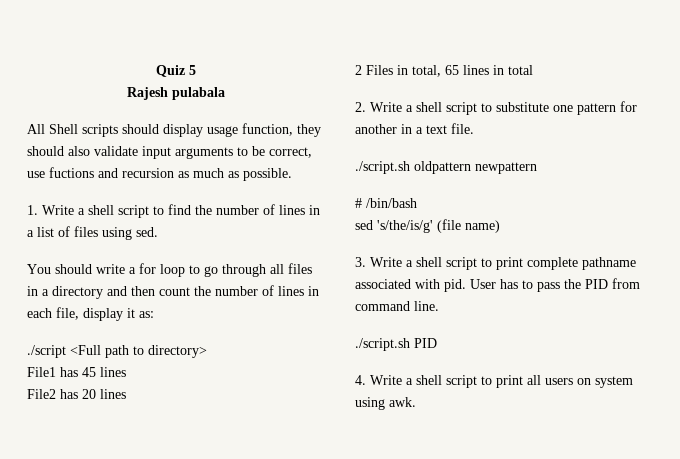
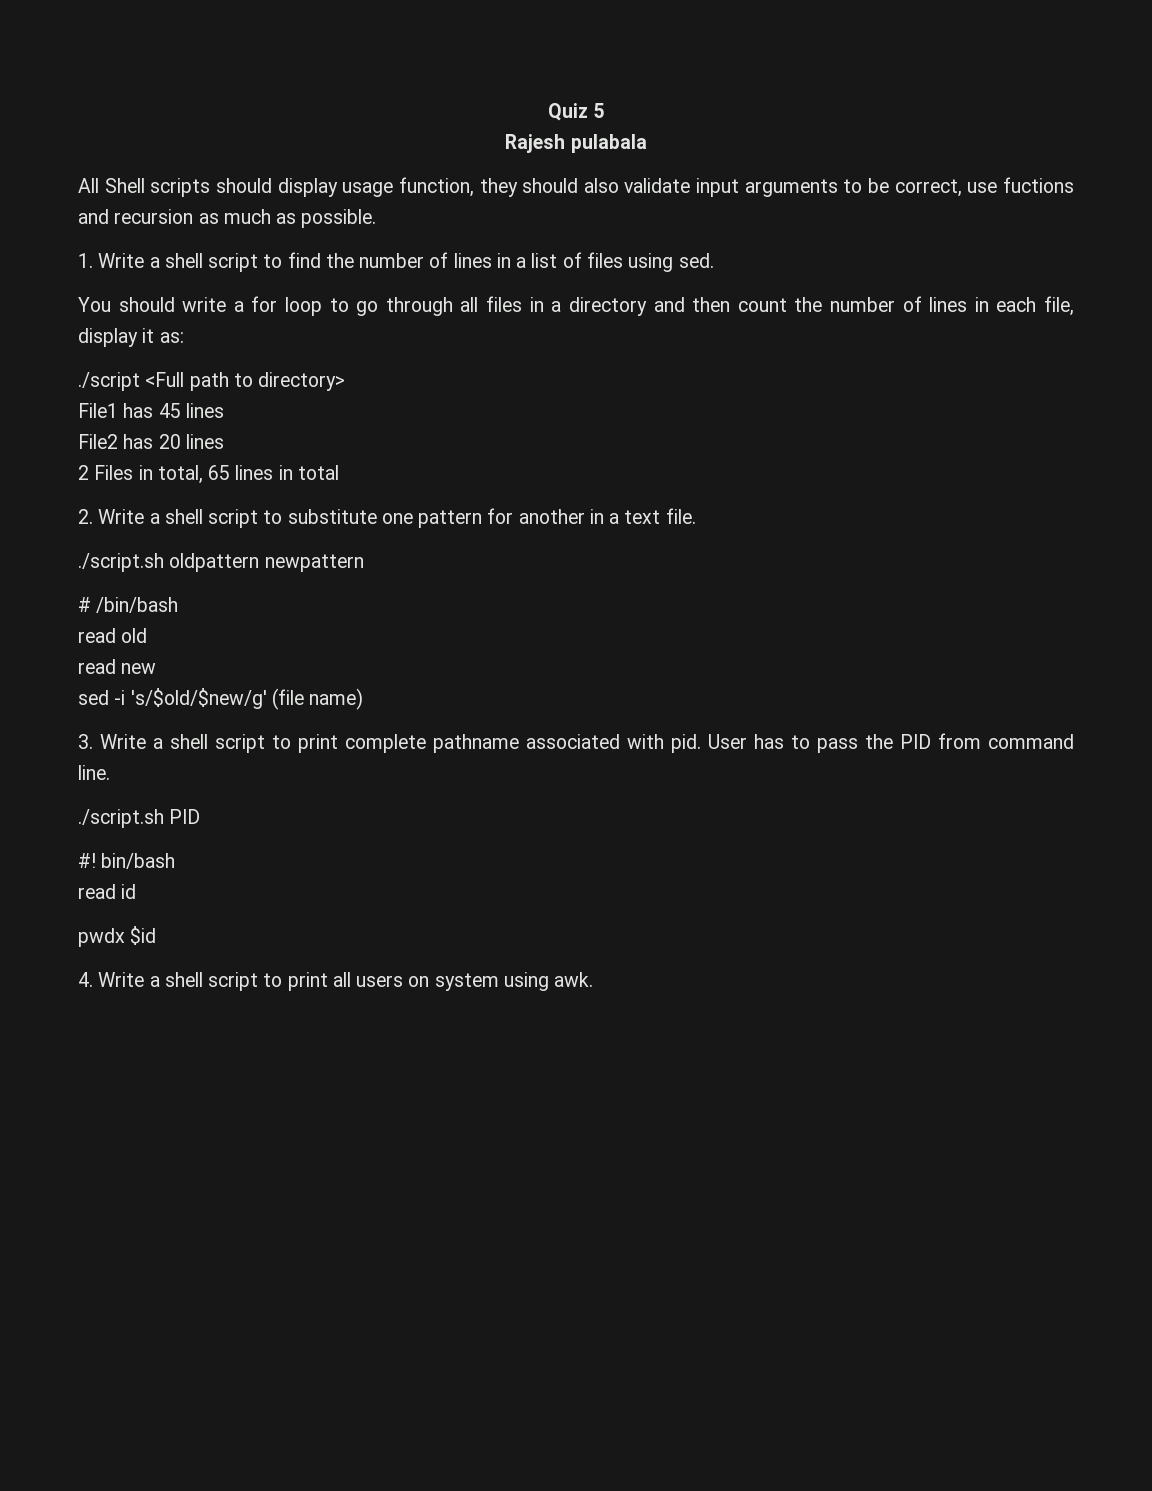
+ read old
+ read new
- sed 's/the/is/g' (file name)
+ sed -i 's/$old/$new/g' (file name)
+ #! bin/bash
+ read id
+ pwdx $id

